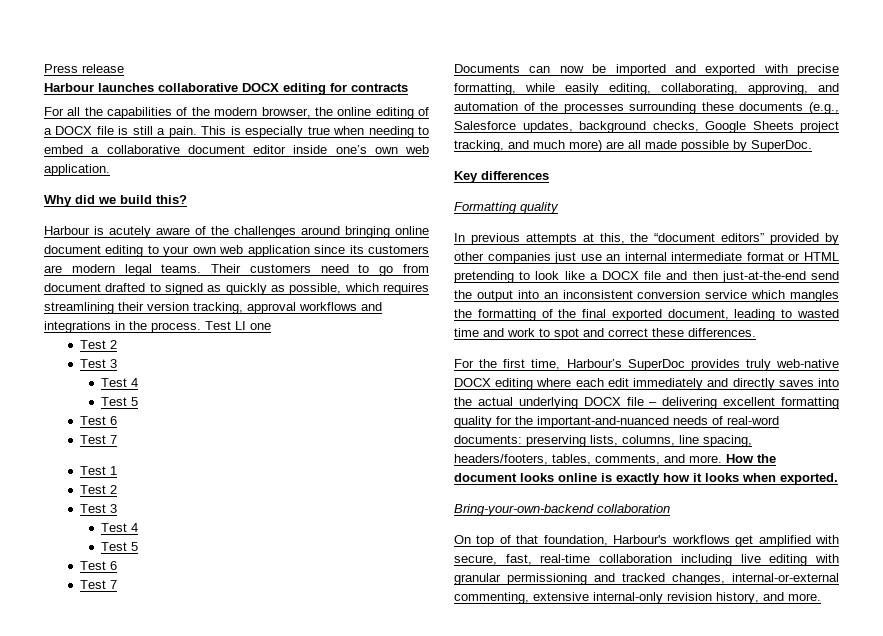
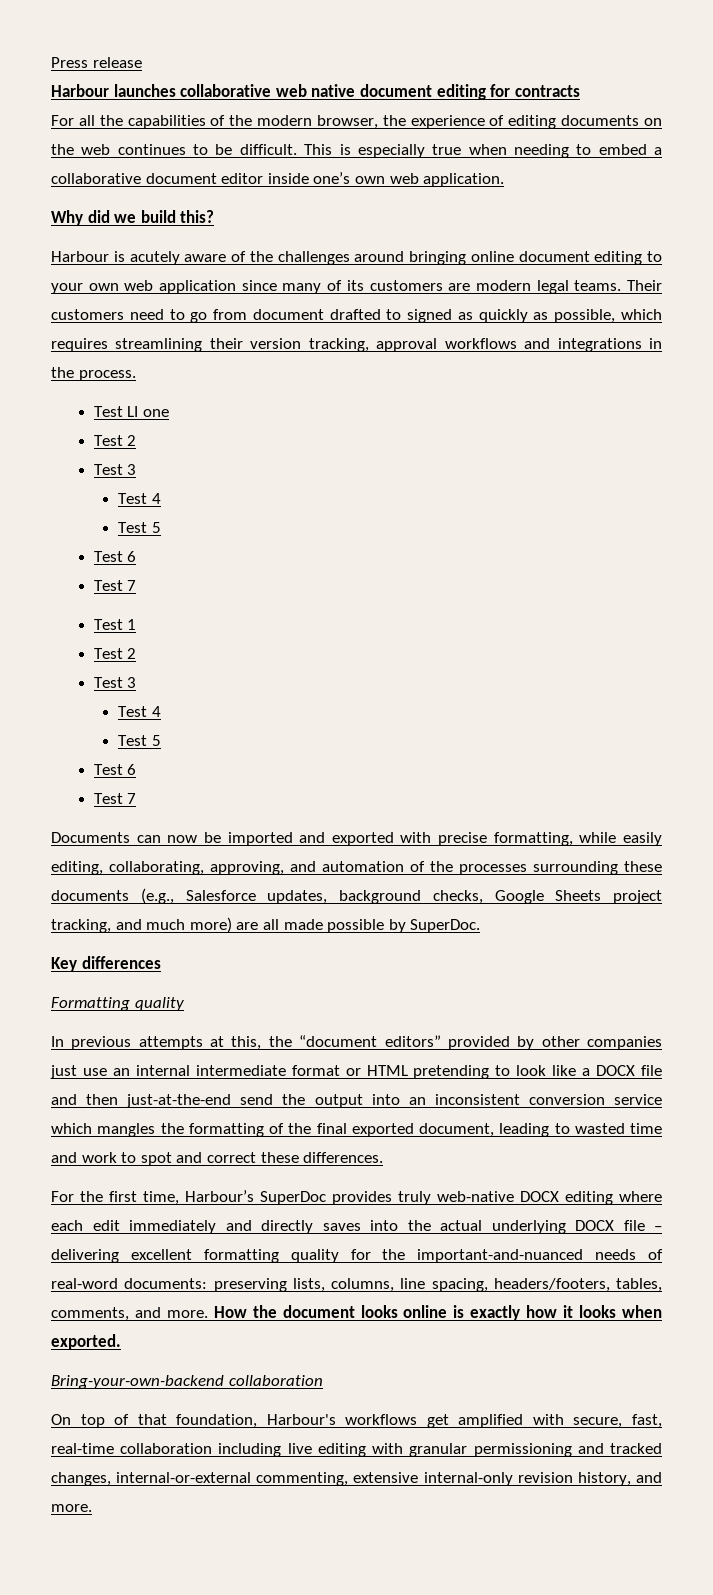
- Harbour launches collaborative DOCX editing for contracts
+ Harbour launches collaborative web native document editing for contracts
- For all the capabilities of the modern browser, the online editing of a DOCX file is still a pain.
+ For all the capabilities of the modern browser, the experience of editing documents on the web continues to be difficult.
- Harbour is acutely aware of the challenges around bringing online document editing to your own web application since its customers are modern legal teams.
+ Harbour is acutely aware of the challenges around bringing online document editing to your own web application since many of its customers are modern legal teams.
- Their customers need to go from document drafted to signed as quickly as possible, which requires streamlining their version tracking, approval workflows and integrations in the process. Test LI one
+ Their customers need to go from document drafted to signed as quickly as possible, which requires streamlining their version tracking, approval workflows and integrations in the process.
+ Test LI one

